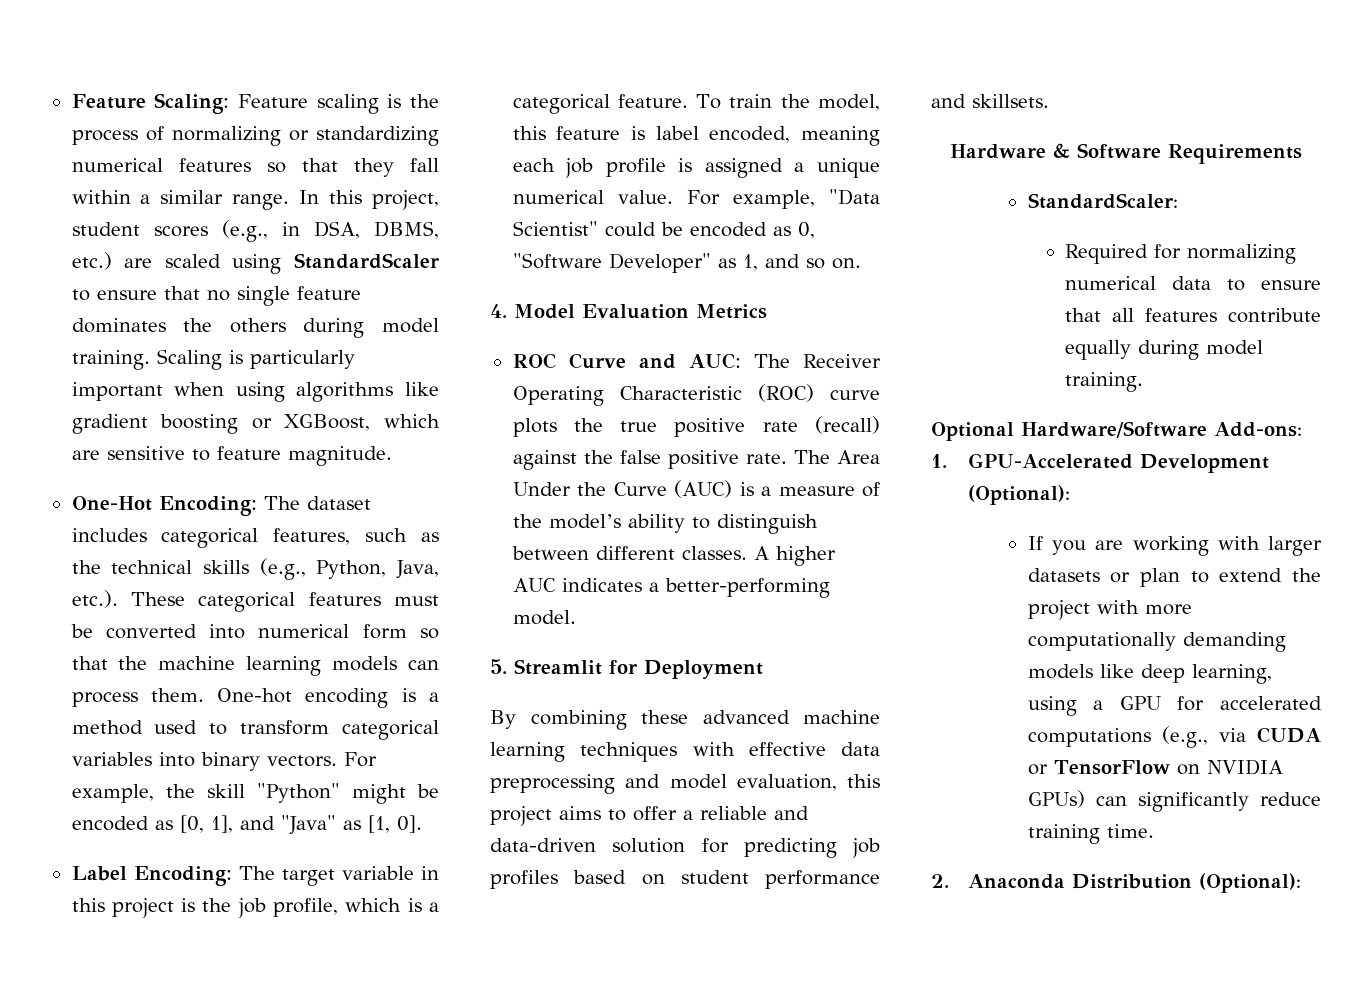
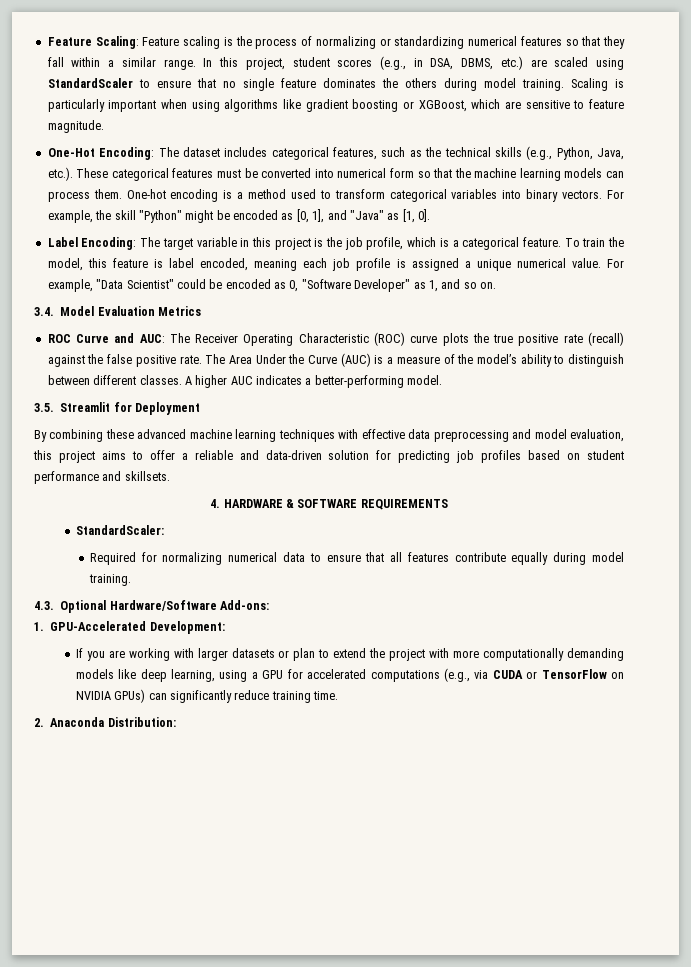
- 4. Model Evaluation Metrics
+ 3.4. Model Evaluation Metrics
- 5. Streamlit for Deployment
+ 3.5. Streamlit for Deployment
- Hardware & Software Requirements
+ 4. HARDWARE & SOFTWARE REQUIREMENTS
- Optional Hardware/Software Add-ons:
+ 4.3. Optional Hardware/Software Add-ons:
- 1. GPU-Accelerated Development (Optional):
+ 1. GPU-Accelerated Development:
- 2. Anaconda Distribution (Optional):
+ 2. Anaconda Distribution:

